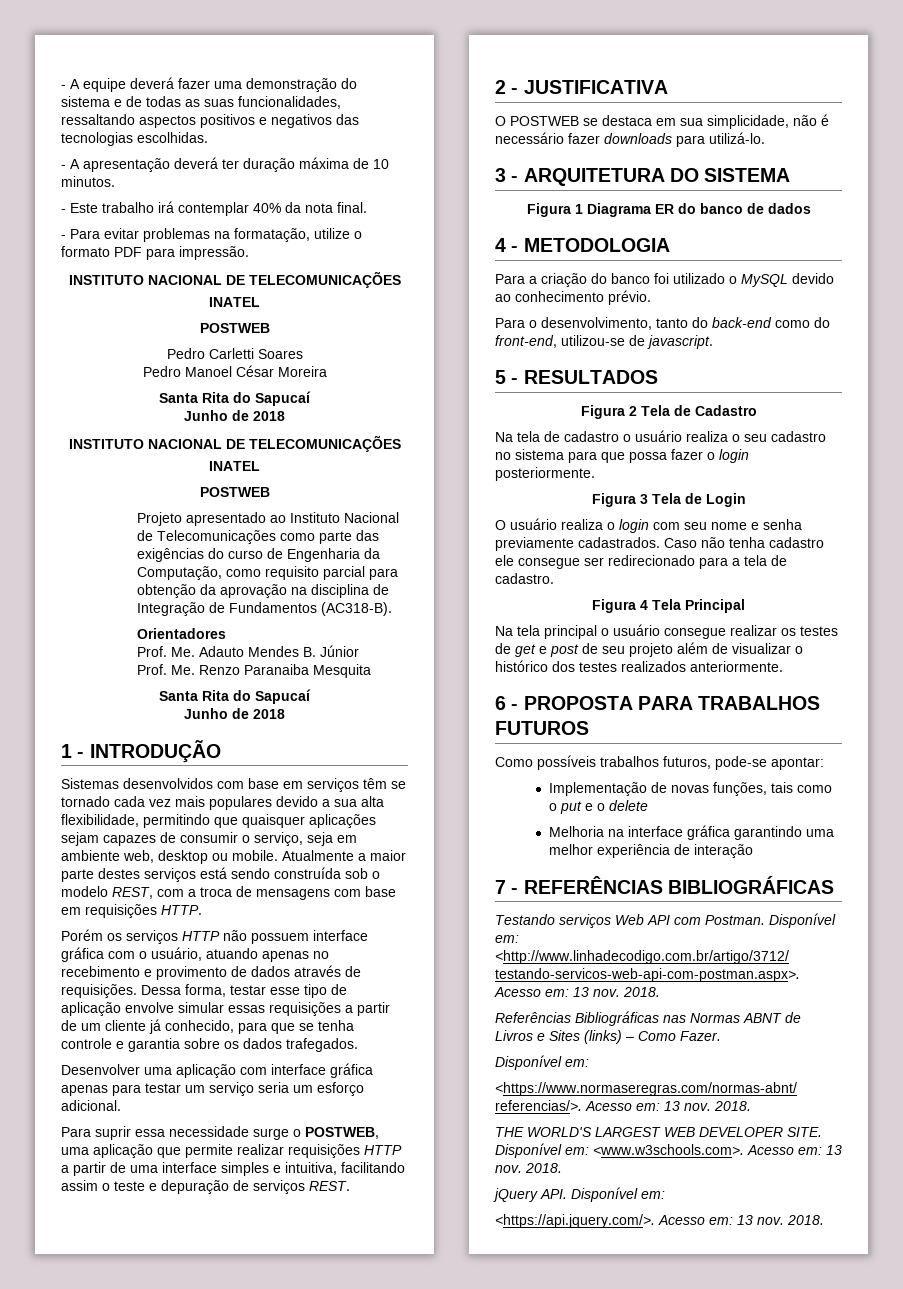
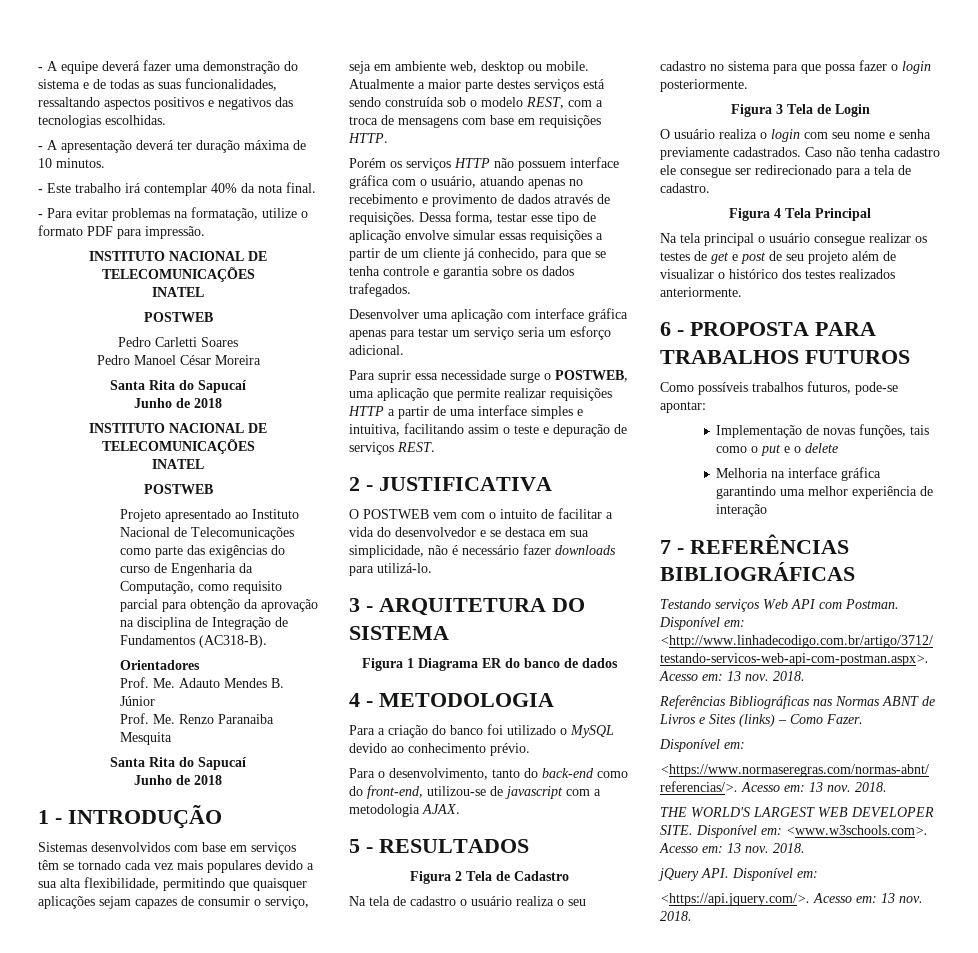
- O POSTWEB se destaca em sua simplicidade, não é necessário fazer downloads para utilizá-lo.
+ O POSTWEB vem com o intuito de facilitar a vida do desenvolvedor e se destaca em sua simplicidade, não é necessário fazer downloads para utilizá-lo.
- Para o desenvolvimento, tanto do back-end como do front-end, utilizou-se de javascript.
+ Para o desenvolvimento, tanto do back-end como do front-end, utilizou-se de javascript com a metodologia AJAX.

